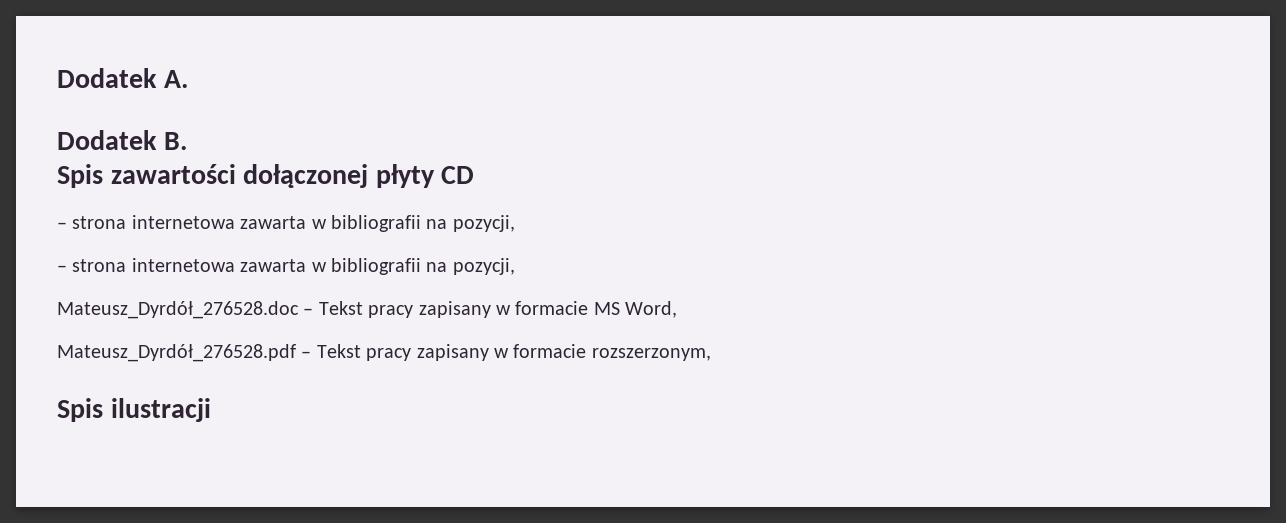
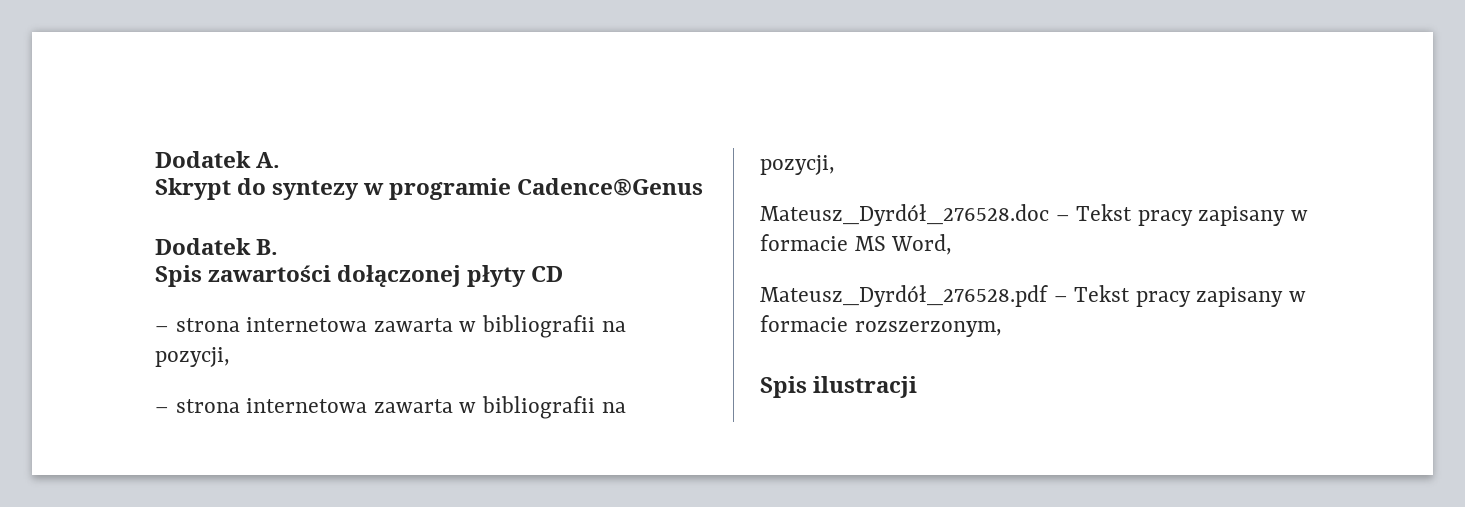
+ Skrypt do syntezy w programie Cadence®Genus

